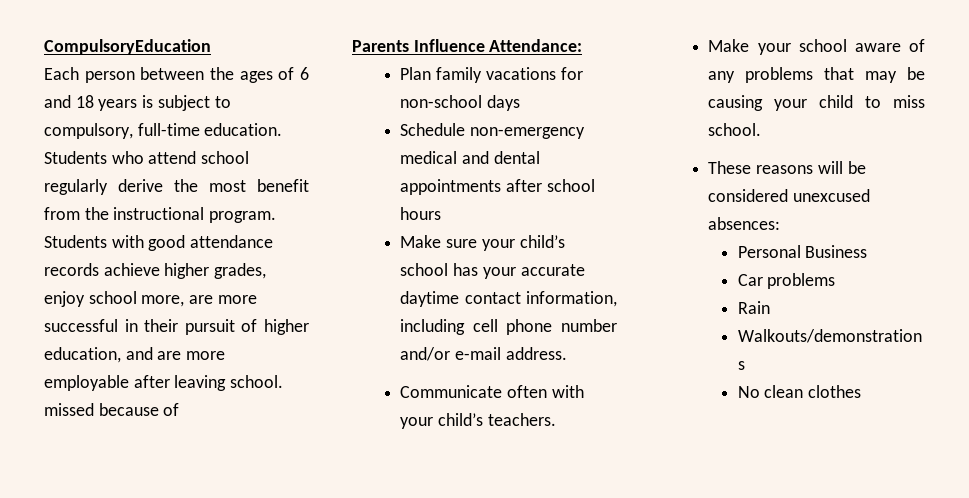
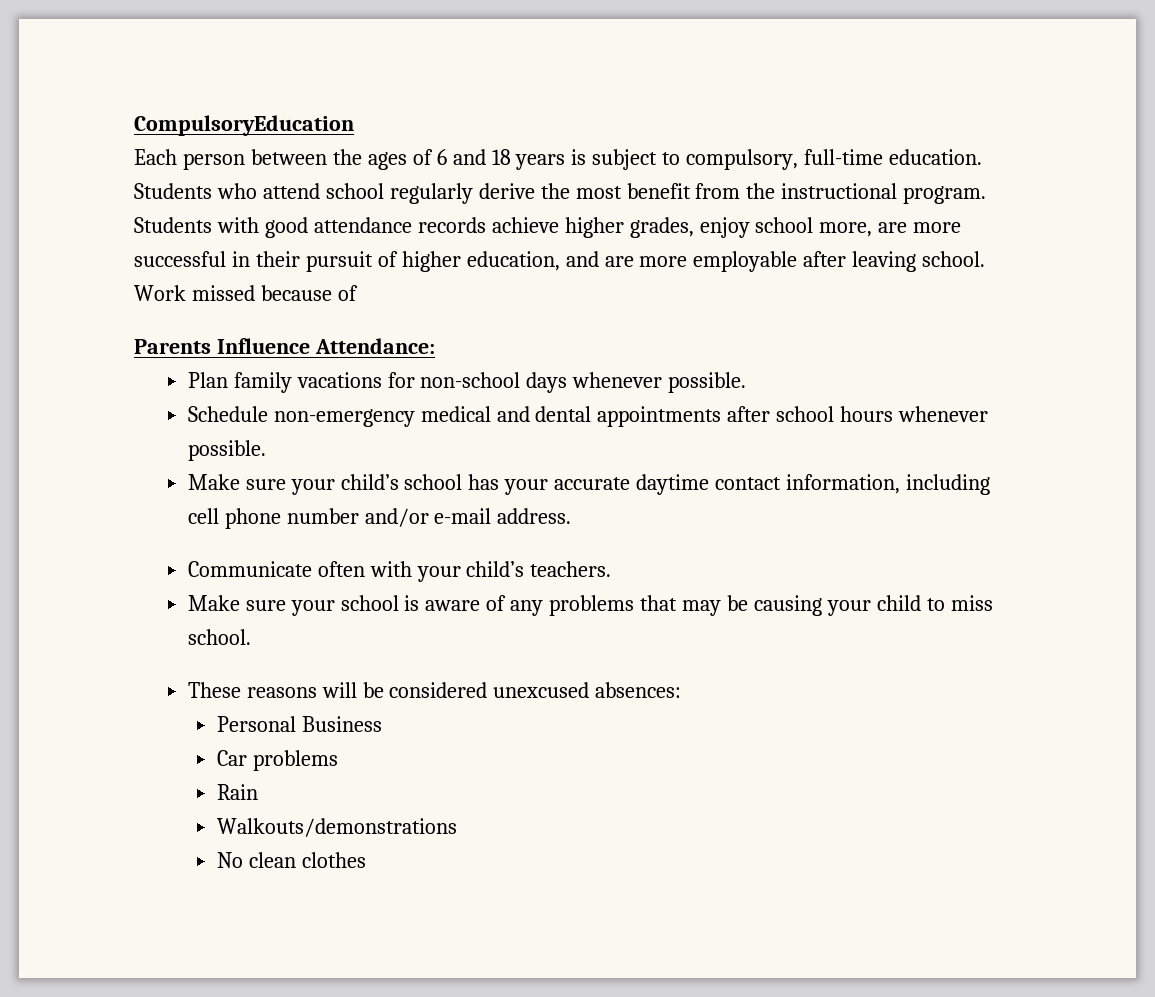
- Students with good attendance records achieve higher grades, enjoy school more, are more successful in their pursuit of higher education, and are more employable after leaving school. missed because of
+ Students with good attendance records achieve higher grades, enjoy school more, are more successful in their pursuit of higher education, and are more employable after leaving school. Work missed because of
- Plan family vacations for non-school days
+ Plan family vacations for non-school days whenever possible.
- Schedule non-emergency medical and dental appointments after school hours
+ Schedule non-emergency medical and dental appointments after school hours whenever possible.
- Make your school aware of any problems that may be causing your child to miss school.
+ Make sure your school is aware of any problems that may be causing your child to miss school.

